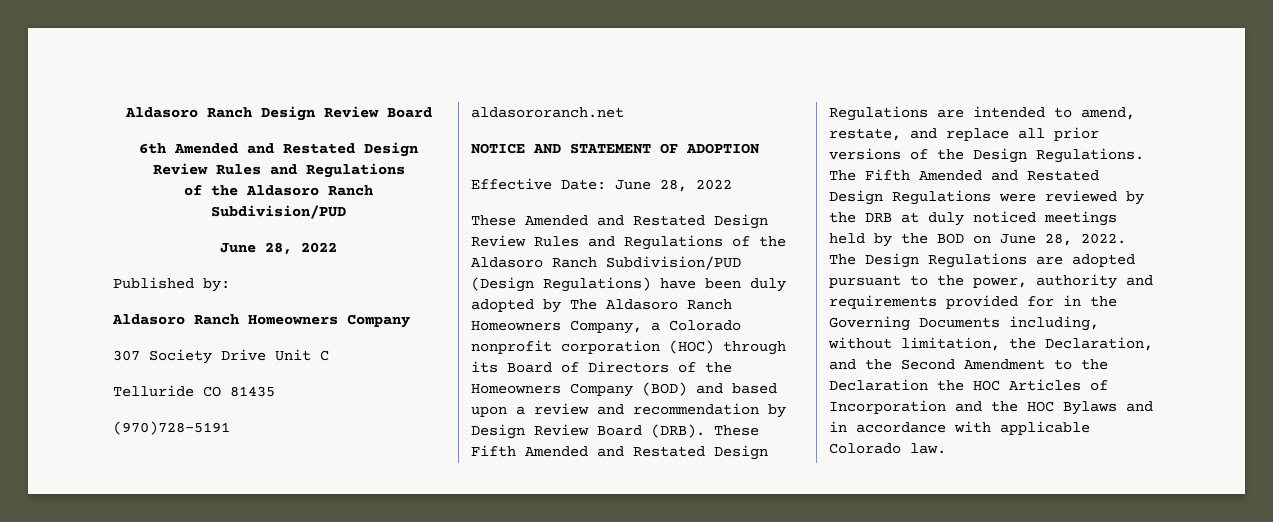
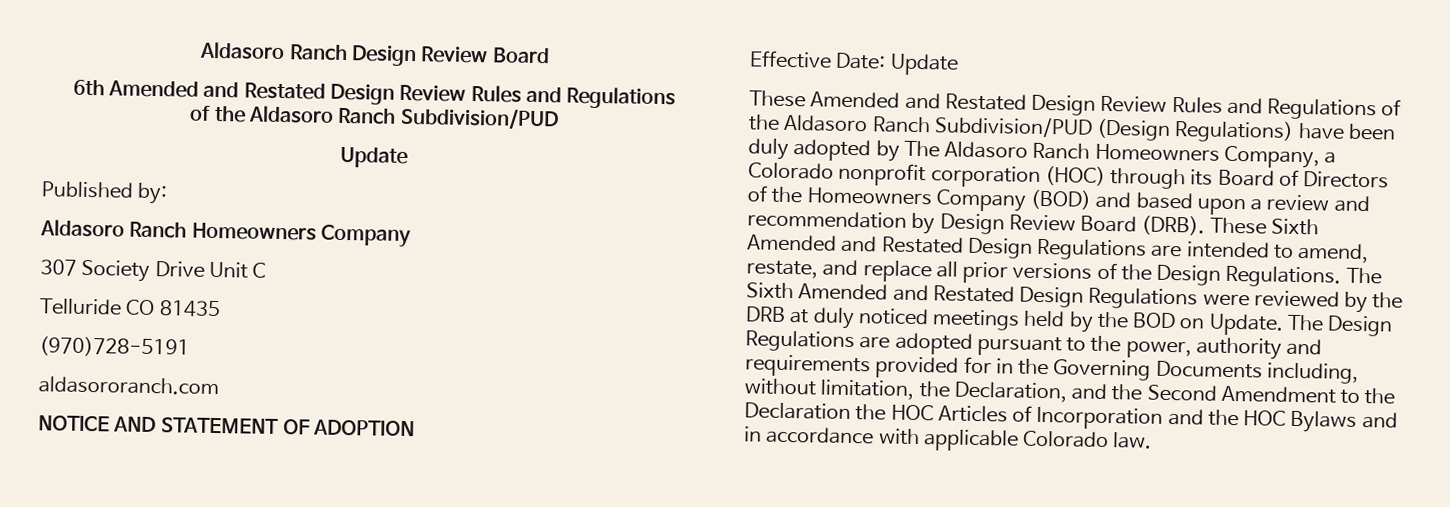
  6th Amended and Restated Design Review Rules and Regulations
  of the Aldasoro Ranch Subdivision/PUD
- June 28, 2022
+ Update
- aldasororanch.net
+ aldasororanch.com
- Effective Date: June 28, 2022
+ Effective Date: Update
- These Fifth Amended and Restated Design Regulations are intended to amend, restate, and replace all prior versions of the Design Regulations.
+ These Sixth Amended and Restated Design Regulations are intended to amend, restate, and replace all prior versions of the Design Regulations.
- The Fifth Amended and Restated Design Regulations were reviewed by the DRB at duly noticed meetings held by the BOD on June 28, 2022.
+ The Sixth Amended and Restated Design Regulations were reviewed by the DRB at duly noticed meetings held by the BOD on Update.

